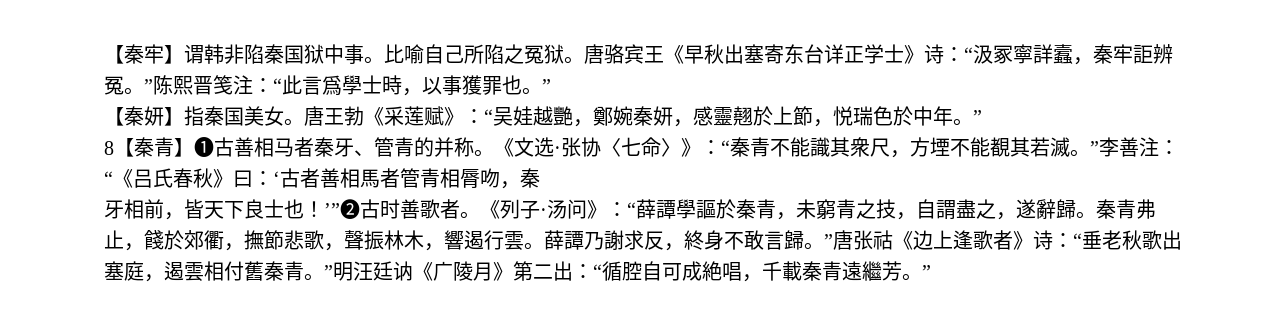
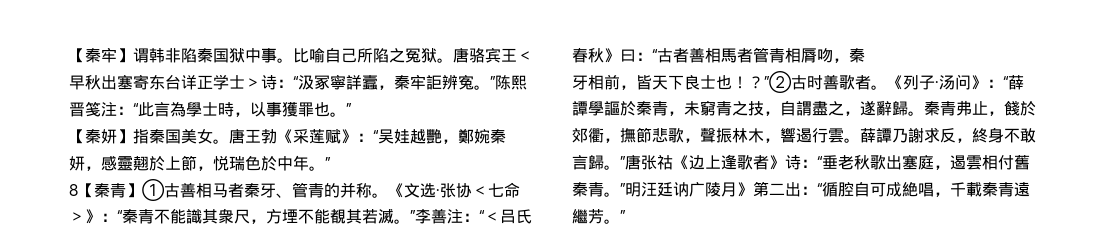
- 唐骆宾王《早秋出塞寄东台详正学士》诗：“汲冢寧詳蠧，秦牢詎辨冤。”陈熙晋笺注：“此言爲學士時，以事獲罪也。”
+ 唐骆宾王＜早秋出塞寄东台详正学士＞诗：“汲冢寧詳蠧，秦牢詎辨寃。”陈熙晋笺注：“此言為學士時，以事獲罪也。”
- 8【秦青】❶古善相马者秦牙、管青的并称。
+ 8【秦青】①古善相马者秦牙、管青的并称。
- 《文选·张协〈七命〉》：“秦青不能識其衆尺，方堙不能覩其若滅。”李善注：“《吕氏春秋》曰：‘古者善相馬者管青相脣吻，秦
+ 《文选·张协＜七命＞》：“秦青不能識其衆尺，方堙不能覩其若滅。”李善注：“＜吕氏春秋》曰：“古者善相馬者管青相脣吻，秦
- 牙相前，皆天下良士也！’”❷古时善歌者。
+ 牙相前，皆天下良士也！？”②古时善歌者。
- 薛譚乃謝求反，終身不敢言歸。”唐张祜《边上逢歌者》诗：“垂老秋歌出塞庭，遏雲相付舊秦青。”明汪廷讷《广陵月》第二出：“循腔自可成絶唱，千載秦青遠繼芳。”
+ 薛譚乃謝求反，終身不敢言歸。”唐张祜《边上逢歌者》诗：“垂老秋歌出塞庭，遏雲相付舊秦青。”明汪廷讷广陵月》第二出：“循腔自可成絶唱，千載秦青遠繼芳。”

